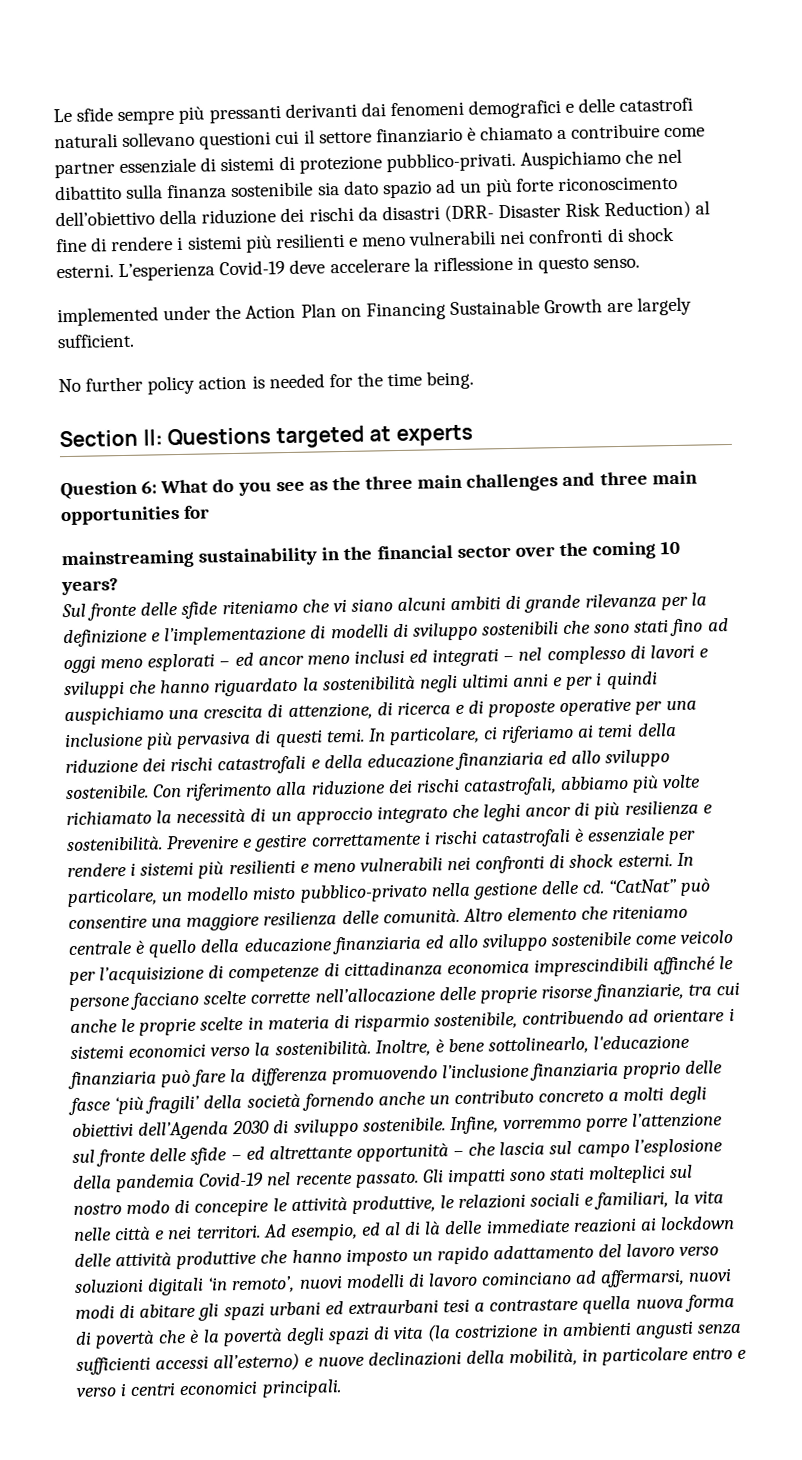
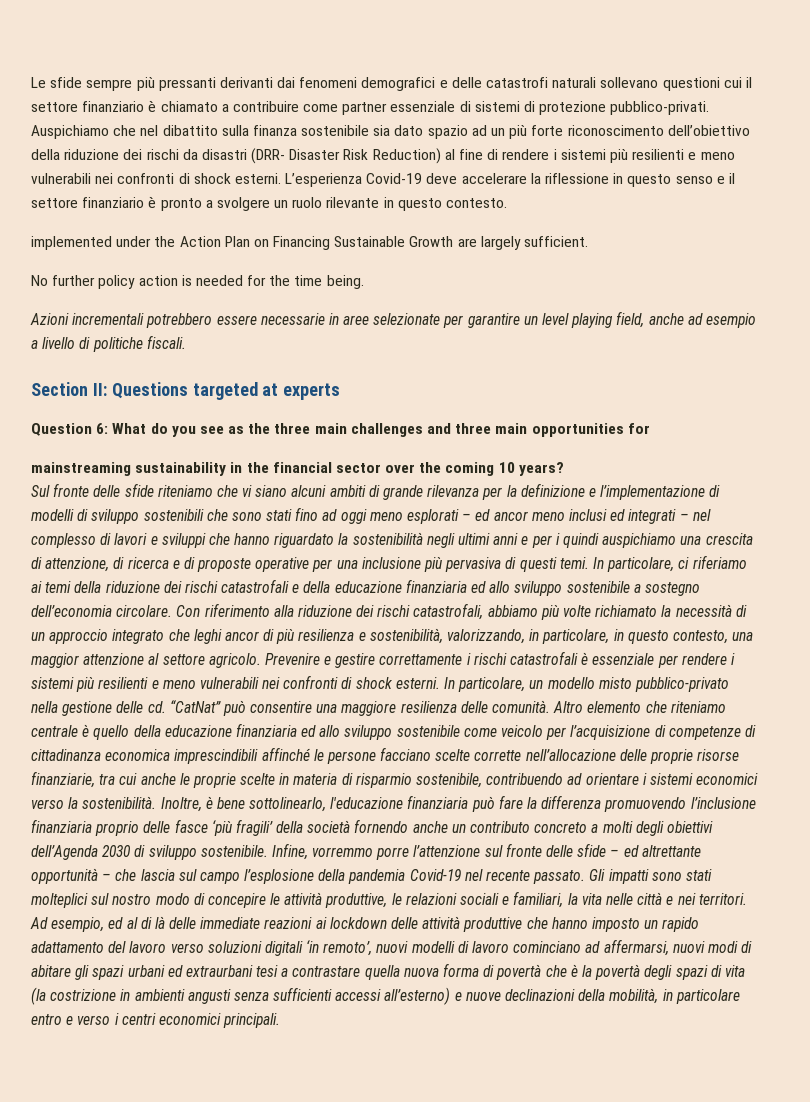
- L’esperienza Covid-19 deve accelerare la riflessione in questo senso.
+ L’esperienza Covid-19 deve accelerare la riflessione in questo senso e il settore finanziario è pronto a svolgere un ruolo rilevante in questo contesto.
+ Azioni incrementali potrebbero essere necessarie in aree selezionate per garantire un level playing field, anche ad esempio a livello di politiche fiscali.
- In particolare, ci riferiamo ai temi della riduzione dei rischi catastrofali e della educazione finanziaria ed allo sviluppo sostenibile.
+ In particolare, ci riferiamo ai temi della riduzione dei rischi catastrofali e della educazione finanziaria ed allo sviluppo sostenibile a sostegno dell’economia circolare.
- Con riferimento alla riduzione dei rischi catastrofali, abbiamo più volte richiamato la necessità di un approccio integrato che leghi ancor di più resilienza e sostenibilità.
+ Con riferimento alla riduzione dei rischi catastrofali, abbiamo più volte richiamato la necessità di un approccio integrato che leghi ancor di più resilienza e sostenibilità, valorizzando, in particolare, in questo contesto, una maggior attenzione al settore agricolo.

